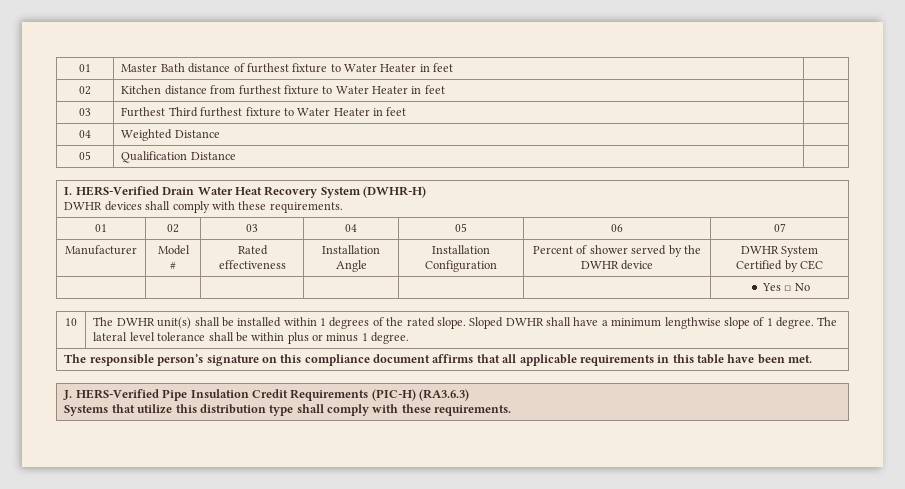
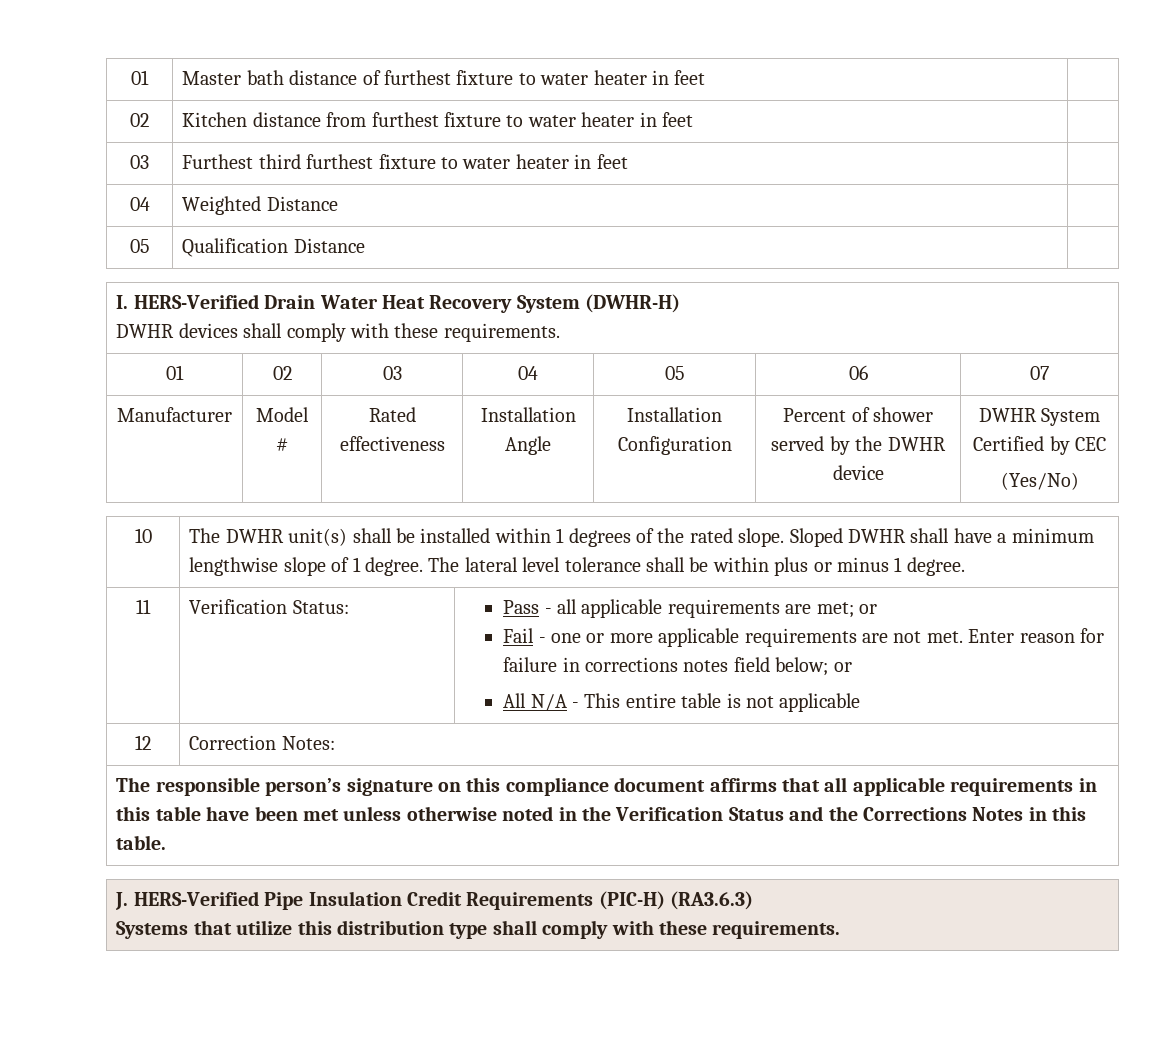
- 01 | Master Bath distance of furthest fixture to Water Heater in feet |
+ 01 | Master bath distance of furthest fixture to water heater in feet |
- 02 | Kitchen distance from furthest fixture to Water Heater in feet |
+ 02 | Kitchen distance from furthest fixture to water heater in feet |
- 03 | Furthest Third furthest fixture to Water Heater in feet |
+ 03 | Furthest third furthest fixture to water heater in feet |
  Manufacturer | Model # | Rated effectiveness | Installation Angle | Installation Configuration | Percent of shower served by the DWHR device | DWHR System Certified by CEC
- | | | | | | Yes □ No
+ (Yes/No)
+ 11 | Verification Status: | Pass - all applicable requirements are met; or
+ Fail - one or more applicable requirements are not met. Enter reason for failure in corrections notes field below; or
+ All N/A - This entire table is not applicable
+ 12 | Correction Notes:
- The responsible person’s signature on this compliance document affirms that all applicable requirements in this table have been met.
+ The responsible person’s signature on this compliance document affirms that all applicable requirements in this table have been met unless otherwise noted in the Verification Status and the Corrections Notes in this table.

